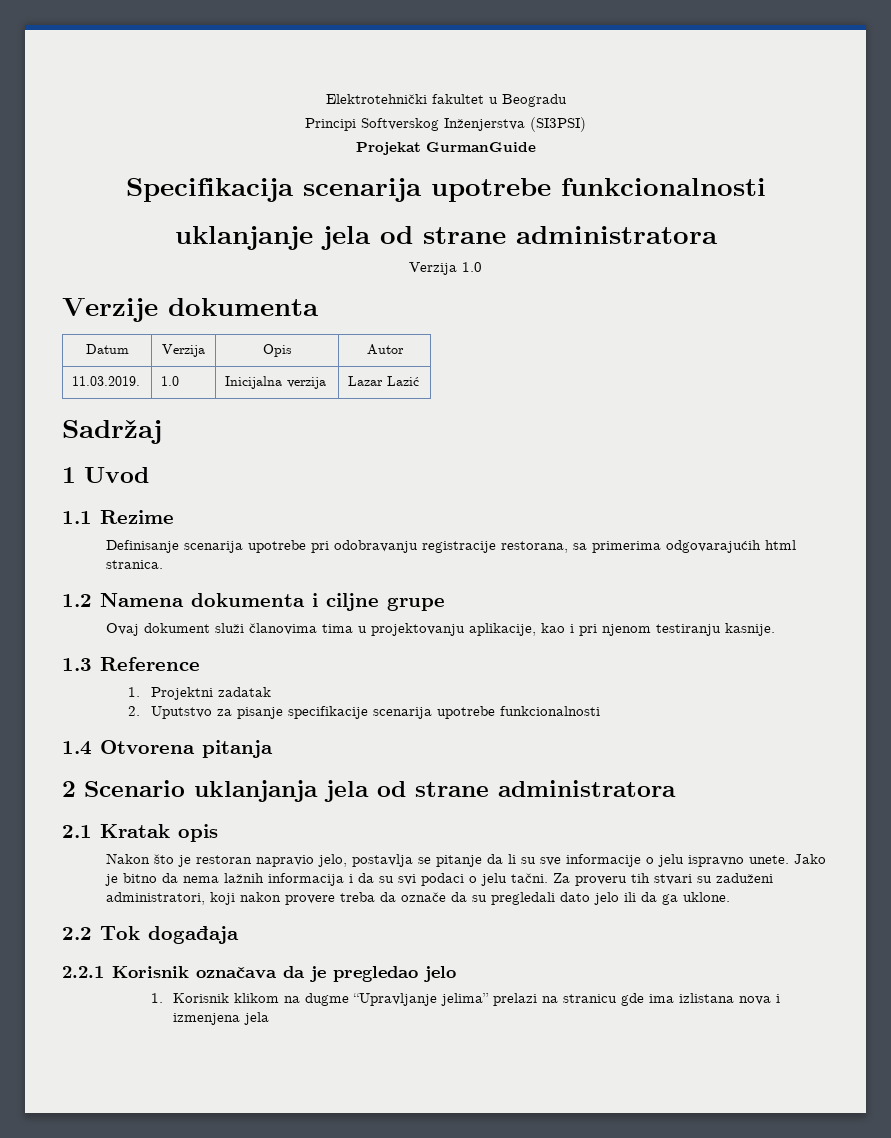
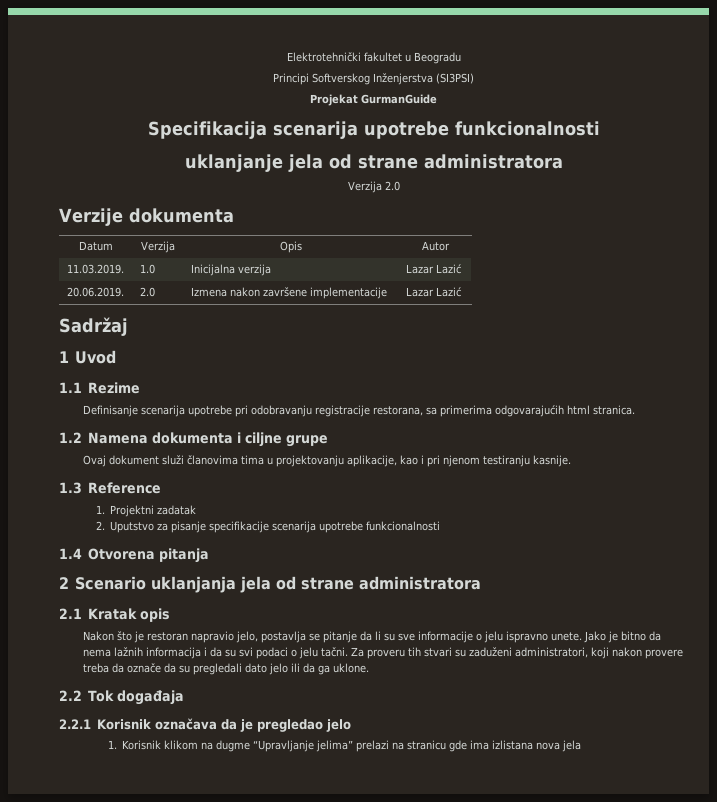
- Verzija 1.0
+ Verzija 2.0
+ 20.06.2019. | 2.0 | Izmena nakon završene implementacije | Lazar Lazić
- 1. Korisnik klikom na dugme “Upravljanje jelima” prelazi na stranicu gde ima izlistana nova i izmenjena jela
+ 1. Korisnik klikom na dugme “Upravljanje jelima” prelazi na stranicu gde ima izlistana nova jela

